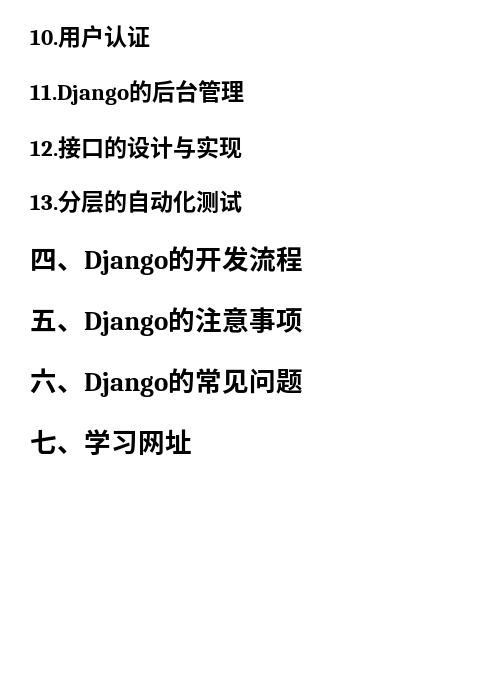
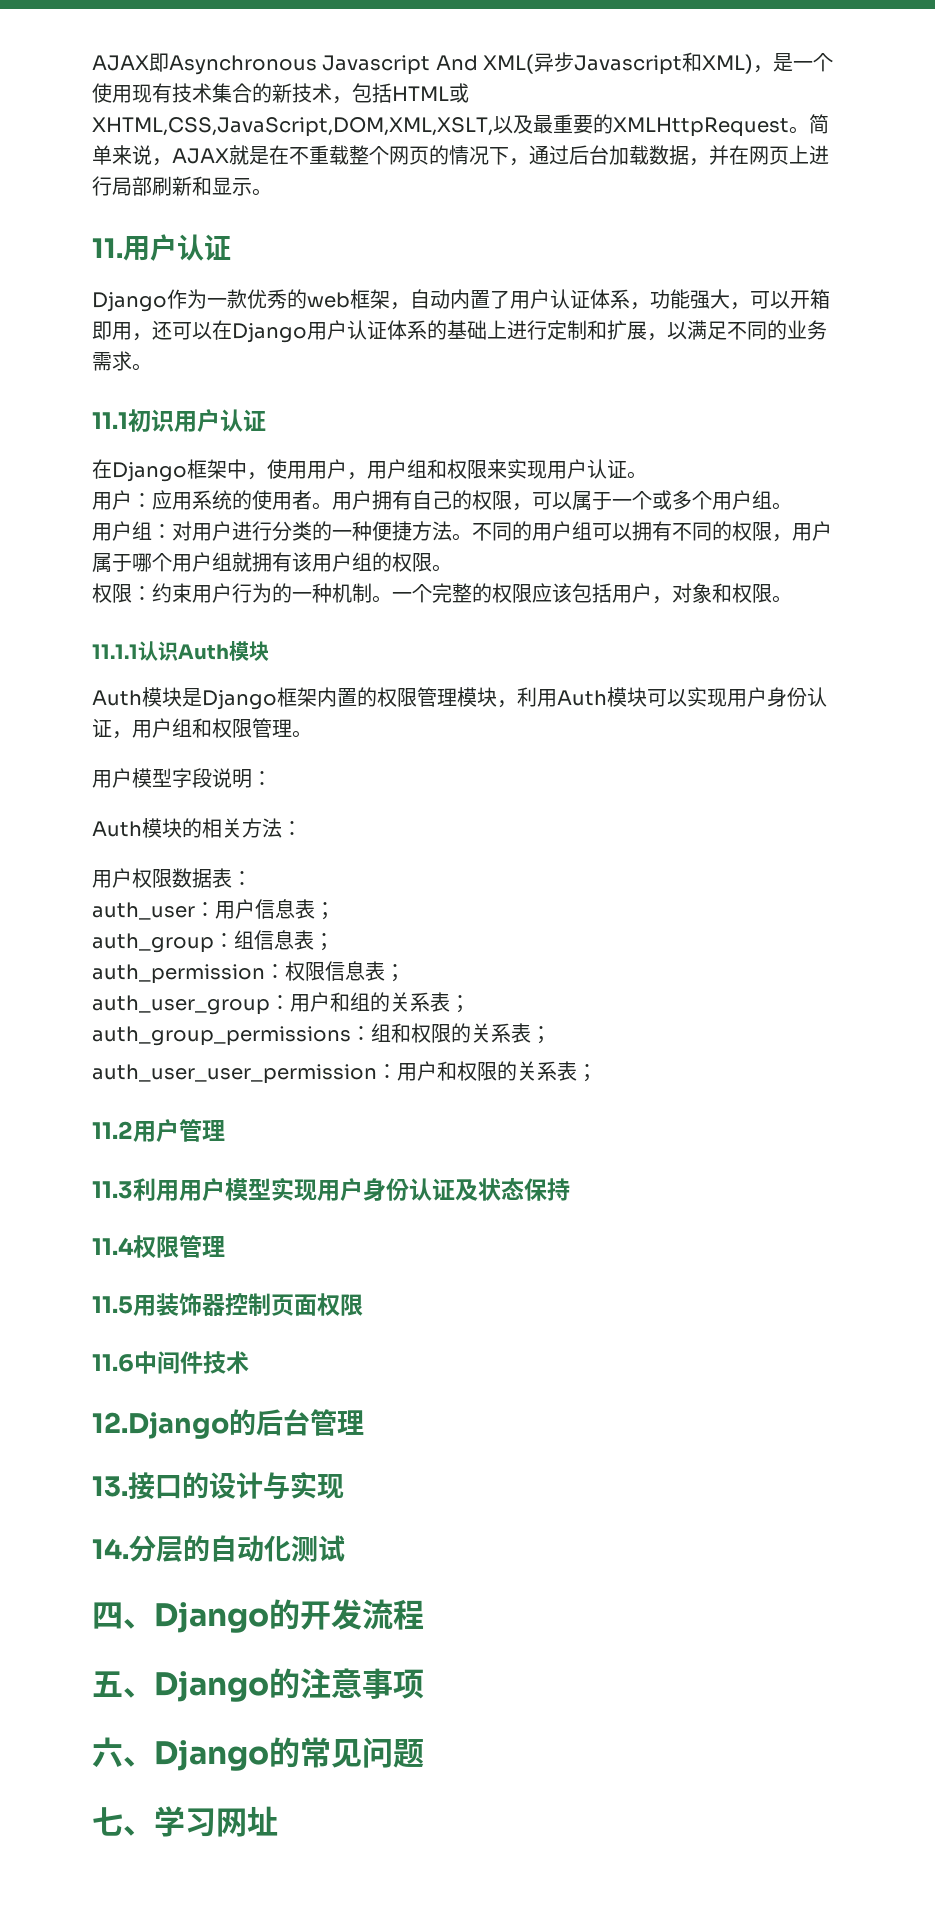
- 10.用户认证
- 11.Django的后台管理
+ AJAX即Asynchronous Javascript And XML(异步Javascript和XML)，是一个使用现有技术集合的新技术，包括HTML或XHTML,CSS,JavaScript,DOM,XML,XSLT,以及最重要的XMLHttpRequest。简单来说，AJAX就是在不重载整个网页的情况下，通过后台加载数据，并在网页上进行局部刷新和显示。
+ 11.用户认证
+ Django作为一款优秀的web框架，自动内置了用户认证体系，功能强大，可以开箱即用，还可以在Django用户认证体系的基础上进行定制和扩展，以满足不同的业务需求。
+ 11.1初识用户认证
+ 在Django框架中，使用用户，用户组和权限来实现用户认证。
+ 用户：应用系统的使用者。用户拥有自己的权限，可以属于一个或多个用户组。
+ 用户组：对用户进行分类的一种便捷方法。不同的用户组可以拥有不同的权限，用户属于哪个用户组就拥有该用户组的权限。
+ 权限：约束用户行为的一种机制。一个完整的权限应该包括用户，对象和权限。
+ 11.1.1认识Auth模块
+ Auth模块是Django框架内置的权限管理模块，利用Auth模块可以实现用户身份认证，用户组和权限管理。
+ 用户模型字段说明：
+ Auth模块的相关方法：
+ 用户权限数据表：
+ auth_user：用户信息表；
+ auth_group：组信息表；
+ auth_permission：权限信息表；
+ auth_user_group：用户和组的关系表；
+ auth_group_permissions：组和权限的关系表；
+ auth_user_user_permission：用户和权限的关系表；
+ 11.2用户管理
+ 11.3利用用户模型实现用户身份认证及状态保持
+ 11.4权限管理
+ 11.5用装饰器控制页面权限
+ 11.6中间件技术
+ 12.Django的后台管理
- 12.接口的设计与实现
+ 13.接口的设计与实现
- 13.分层的自动化测试
+ 14.分层的自动化测试

